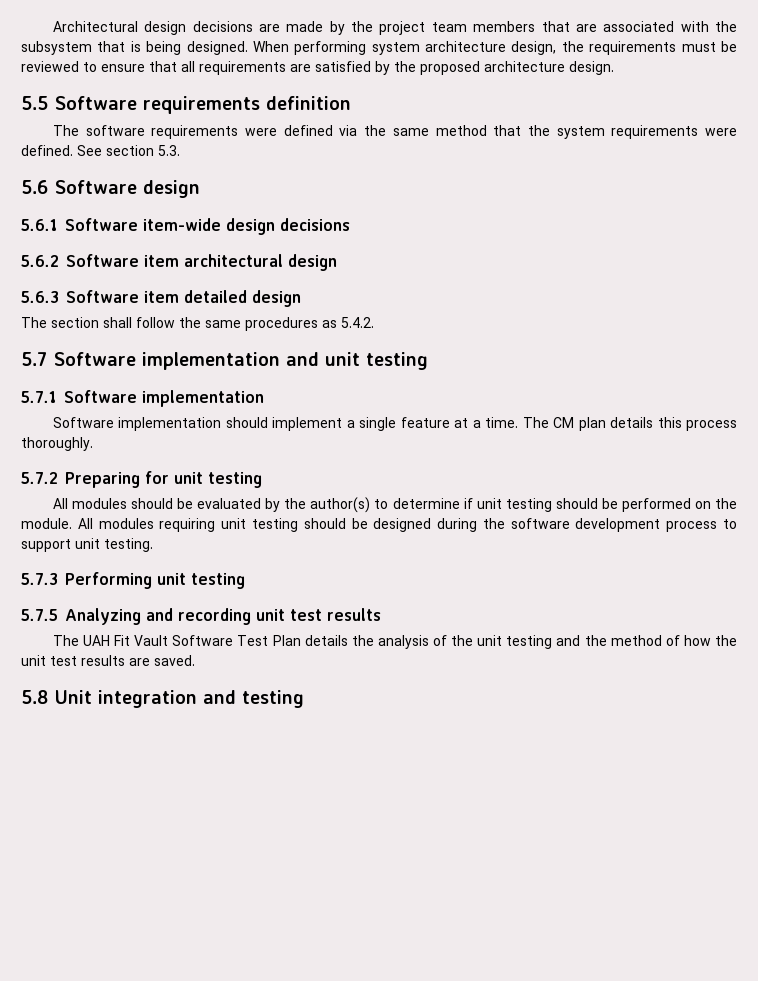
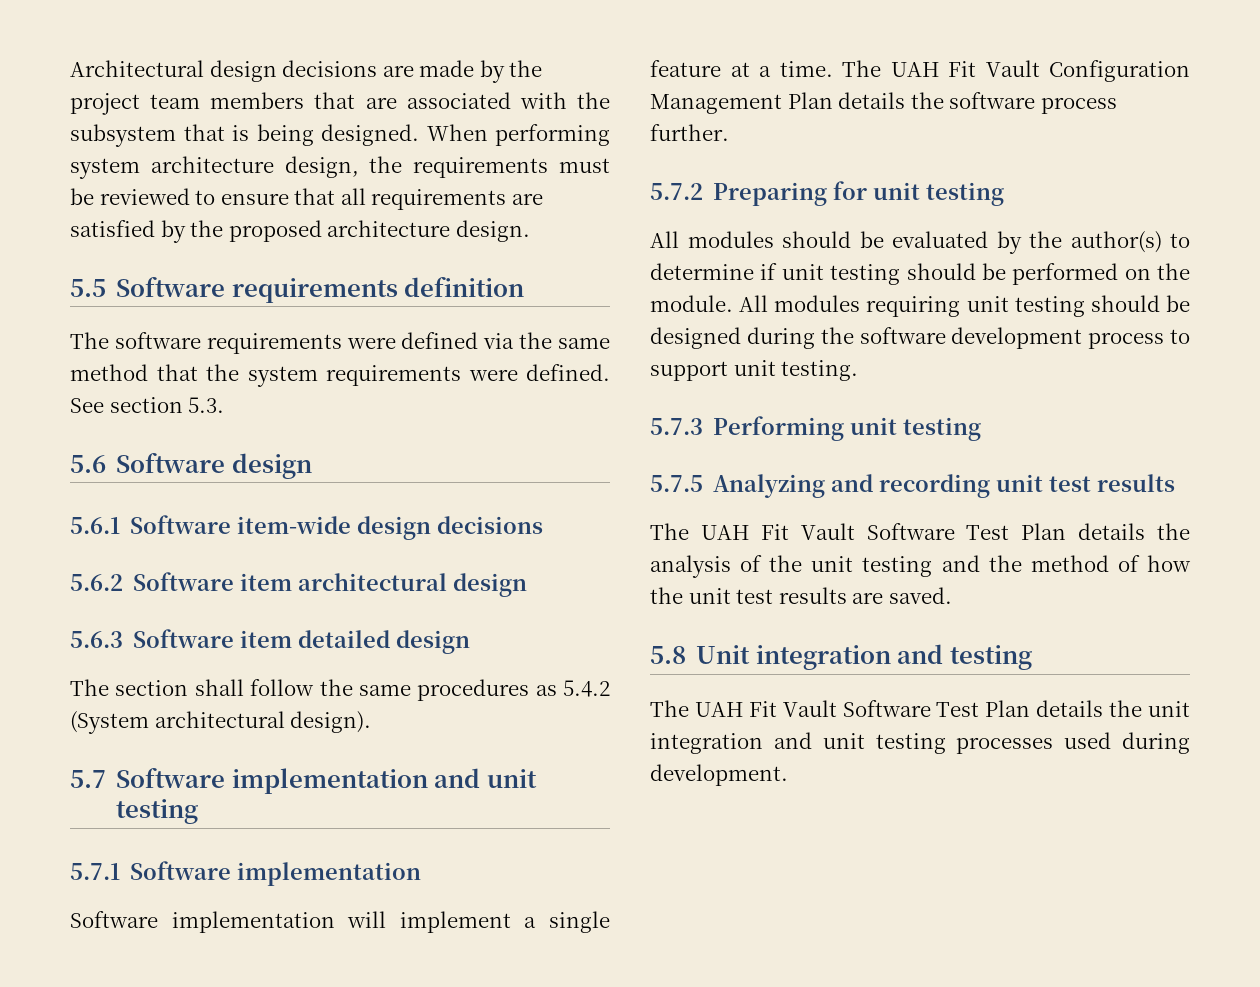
- The section shall follow the same procedures as 5.4.2.
+ The section shall follow the same procedures as 5.4.2 (System architectural design).
- Software implementation should implement a single feature at a time.
+ Software implementation will implement a single feature at a time.
- The CM plan details this process thoroughly.
+ The UAH Fit Vault Configuration Management Plan details the software process further.
+ The UAH Fit Vault Software Test Plan details the unit integration and unit testing processes used during development.

